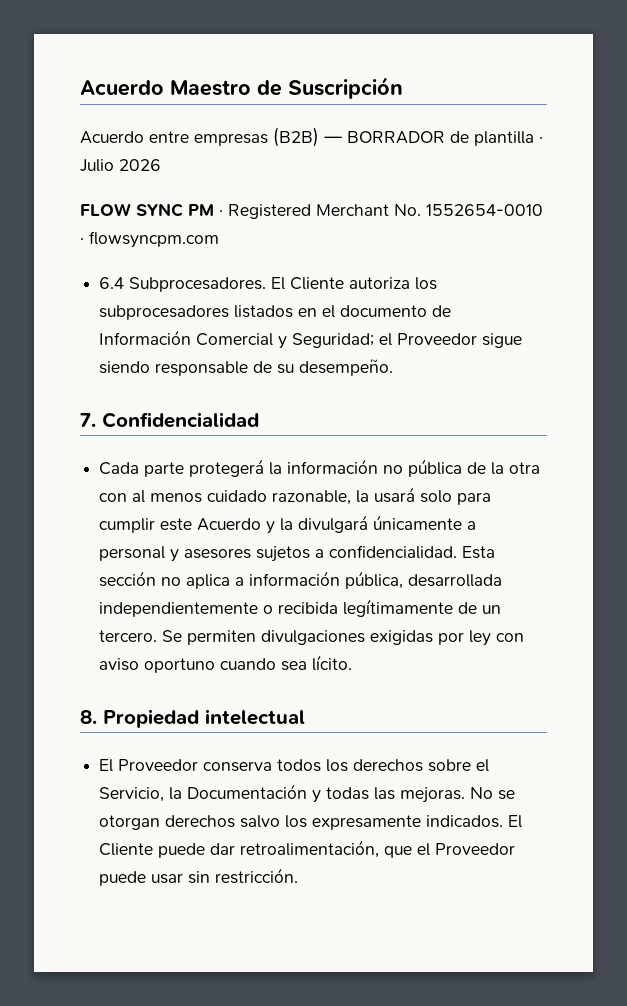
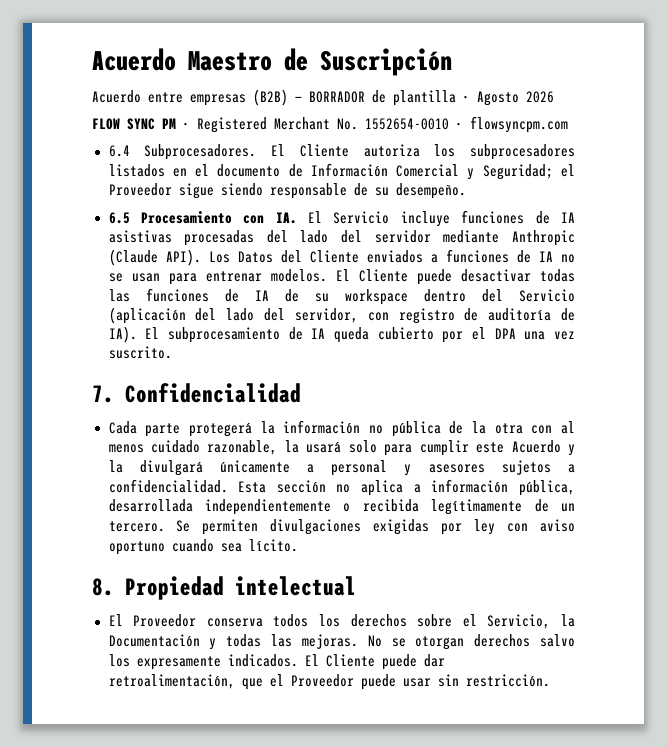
- Acuerdo entre empresas (B2B) — BORRADOR de plantilla · Julio 2026
+ Acuerdo entre empresas (B2B) — BORRADOR de plantilla · Agosto 2026
+ 6.5 Procesamiento con IA. El Servicio incluye funciones de IA asistivas procesadas del lado del servidor mediante Anthropic (Claude API). Los Datos del Cliente enviados a funciones de IA no se usan para entrenar modelos. El Cliente puede desactivar todas las funciones de IA de su workspace dentro del Servicio (aplicación del lado del servidor, con registro de auditoría de IA). El subprocesamiento de IA queda cubierto por el DPA una vez suscrito.

